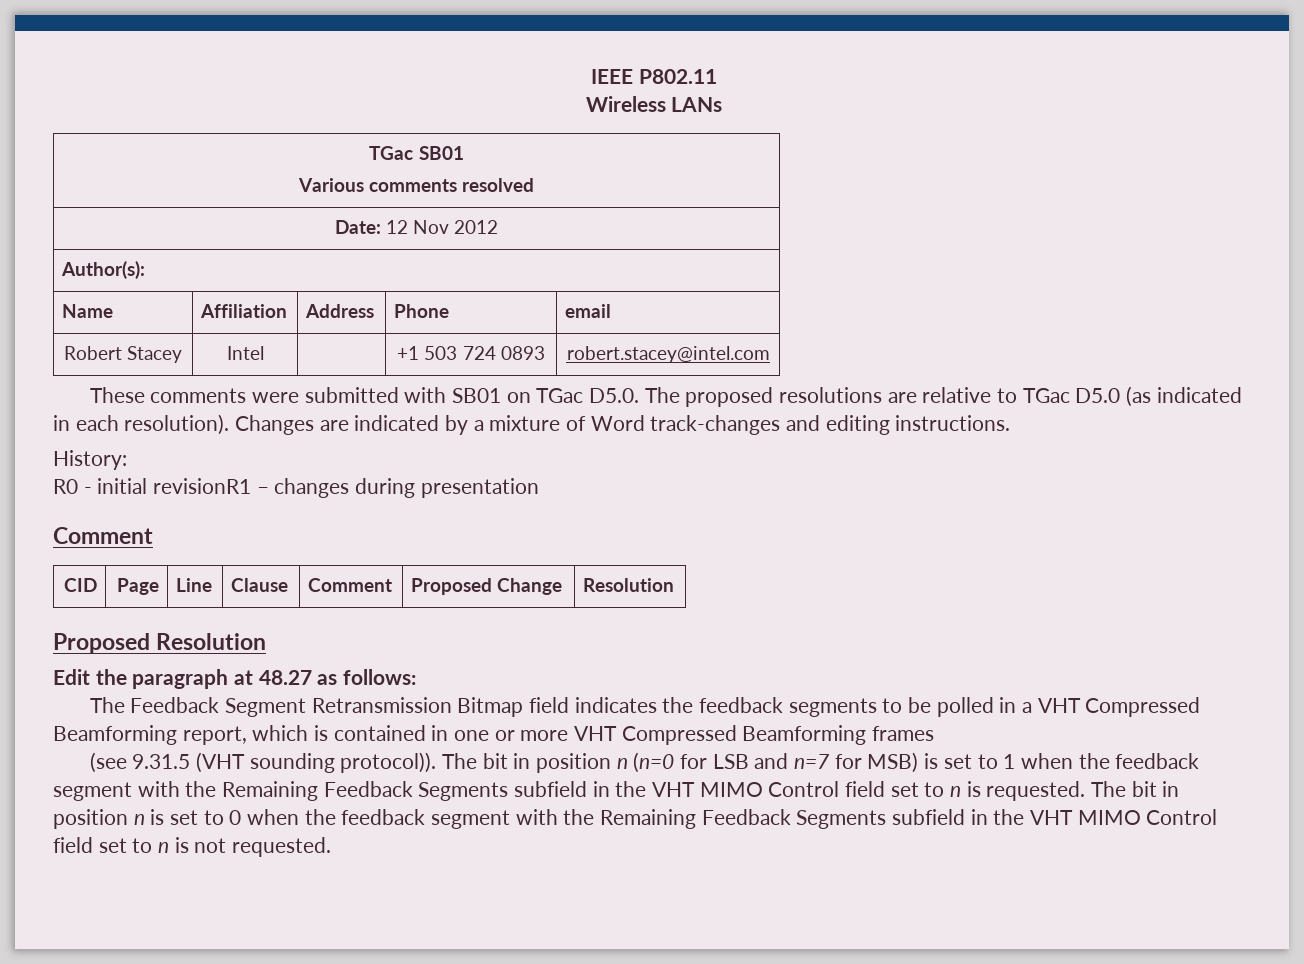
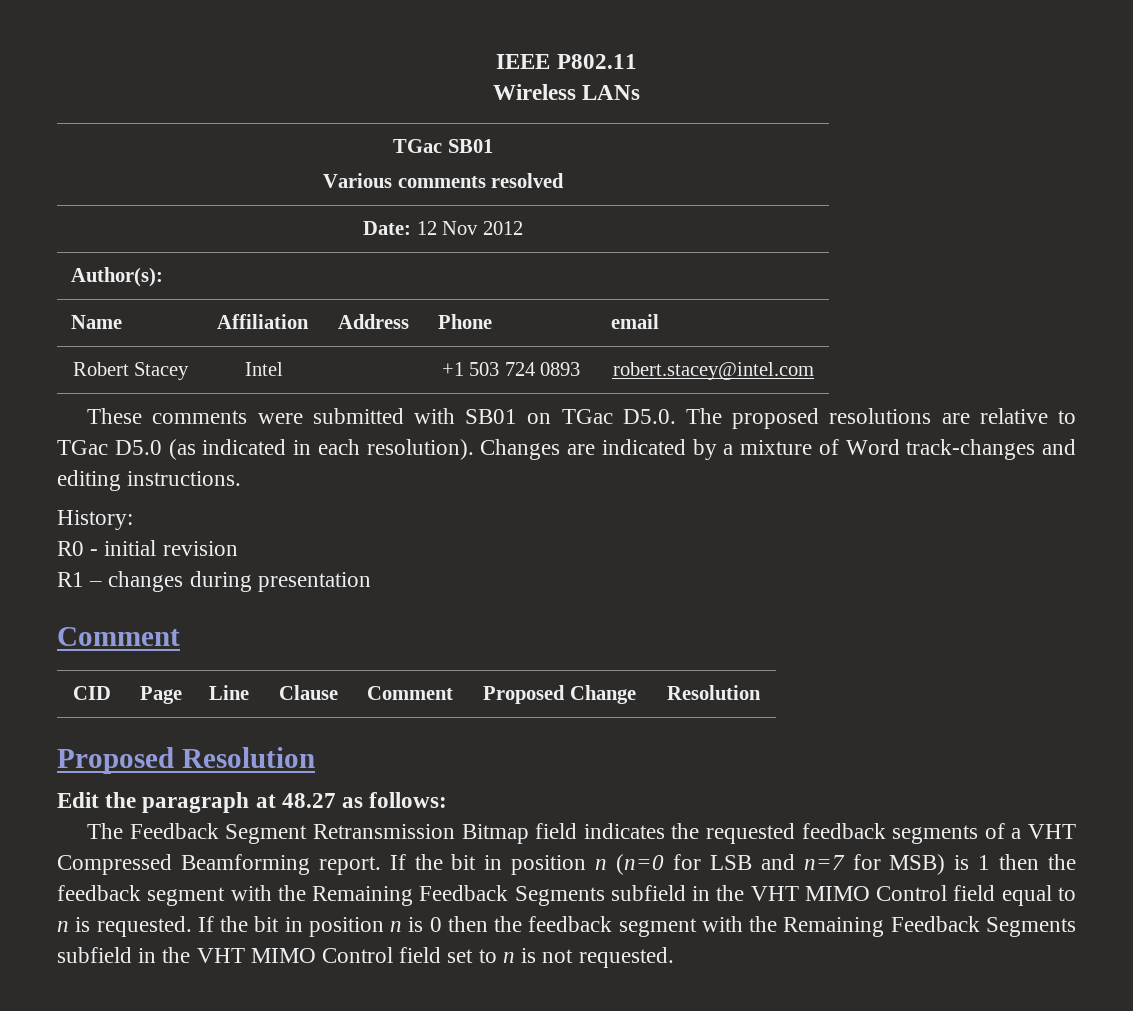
- R0 - initial revisionR1 – changes during presentation
+ R0 - initial revision
+ R1 – changes during presentation
- The Feedback Segment Retransmission Bitmap field indicates the feedback segments to be polled in a VHT Compressed Beamforming report, which is contained in one or more VHT Compressed Beamforming frames
- (see 9.31.5 (VHT sounding protocol)). The bit in position n (n=0 for LSB and n=7 for MSB) is set to 1 when the feedback segment with the Remaining Feedback Segments subfield in the VHT MIMO Control field set to n is requested.
+ The Feedback Segment Retransmission Bitmap field indicates the requested feedback segments of a VHT Compressed Beamforming report. If the bit in position n (n=0 for LSB and n=7 for MSB) is 1 then the feedback segment with the Remaining Feedback Segments subfield in the VHT MIMO Control field equal to n is requested.
- The bit in position n is set to 0 when the feedback segment with the Remaining Feedback Segments subfield in the VHT MIMO Control field set to n is not requested.
+ If the bit in position n is 0 then the feedback segment with the Remaining Feedback Segments subfield in the VHT MIMO Control field set to n is not requested.

